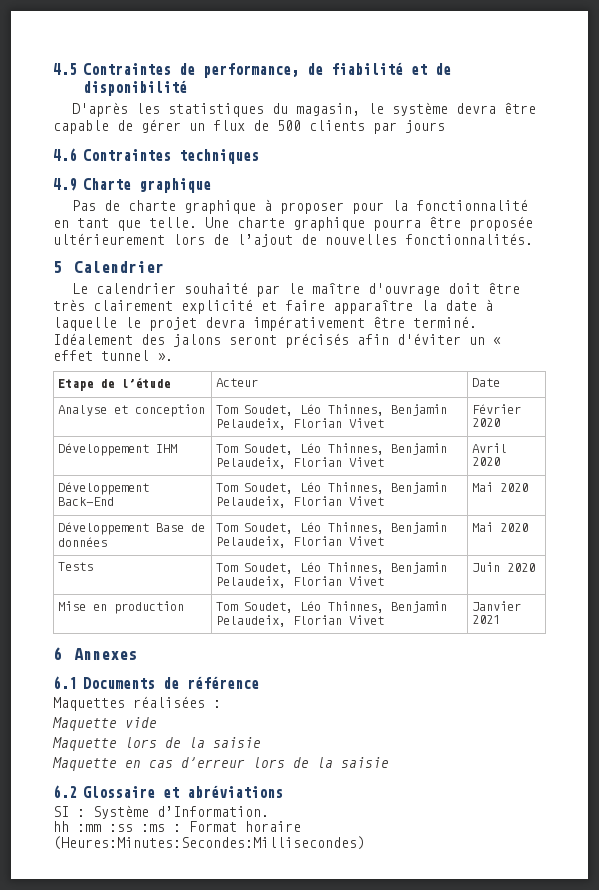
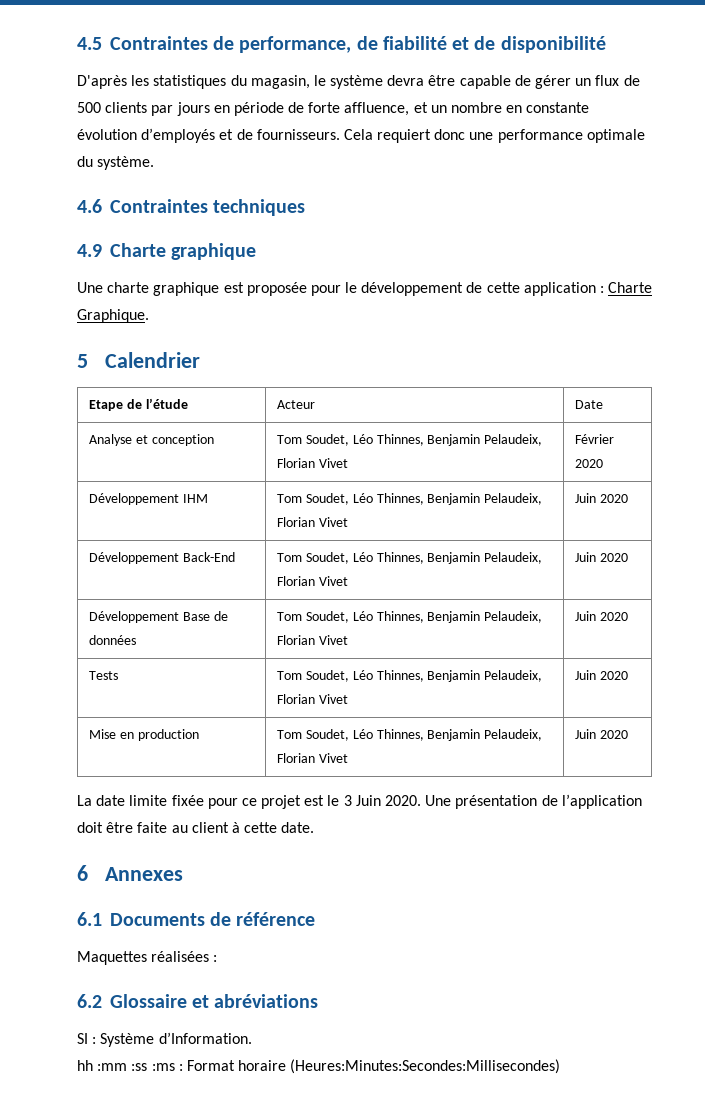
- D'après les statistiques du magasin, le système devra être capable de gérer un flux de 500 clients par jours
+ D'après les statistiques du magasin, le système devra être capable de gérer un flux de 500 clients par jours en période de forte affluence, et un nombre en constante évolution d’employés et de fournisseurs. Cela requiert donc une performance optimale du système.
- Pas de charte graphique à proposer pour la fonctionnalité en tant que telle. Une charte graphique pourra être proposée ultérieurement lors de l’ajout de nouvelles fonctionnalités.
+ Une charte graphique est proposée pour le développement de cette application : Charte Graphique.
  5 Calendrier
- Le calendrier souhaité par le maître d'ouvrage doit être très clairement explicité et faire apparaître la date à laquelle le projet devra impérativement être terminé. Idéalement des jalons seront précisés afin d'éviter un « effet tunnel ».
- Développement IHM | Tom Soudet, Léo Thinnes, Benjamin Pelaudeix, Florian Vivet | Avril 2020
+ Développement IHM | Tom Soudet, Léo Thinnes, Benjamin Pelaudeix, Florian Vivet | Juin 2020
- Développement Back-End | Tom Soudet, Léo Thinnes, Benjamin Pelaudeix, Florian Vivet | Mai 2020
+ Développement Back-End | Tom Soudet, Léo Thinnes, Benjamin Pelaudeix, Florian Vivet | Juin 2020
- Développement Base de données | Tom Soudet, Léo Thinnes, Benjamin Pelaudeix, Florian Vivet | Mai 2020
+ Développement Base de données | Tom Soudet, Léo Thinnes, Benjamin Pelaudeix, Florian Vivet | Juin 2020
- Mise en production | Tom Soudet, Léo Thinnes, Benjamin Pelaudeix, Florian Vivet | Janvier 2021
+ Mise en production | Tom Soudet, Léo Thinnes, Benjamin Pelaudeix, Florian Vivet | Juin 2020
+ La date limite fixée pour ce projet est le 3 Juin 2020. Une présentation de l’application doit être faite au client à cette date.
- Maquette vide
- Maquette lors de la saisie
- Maquette en cas d’erreur lors de la saisie

